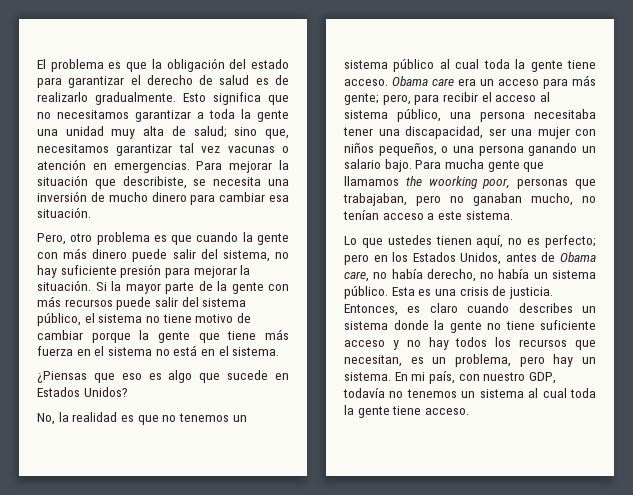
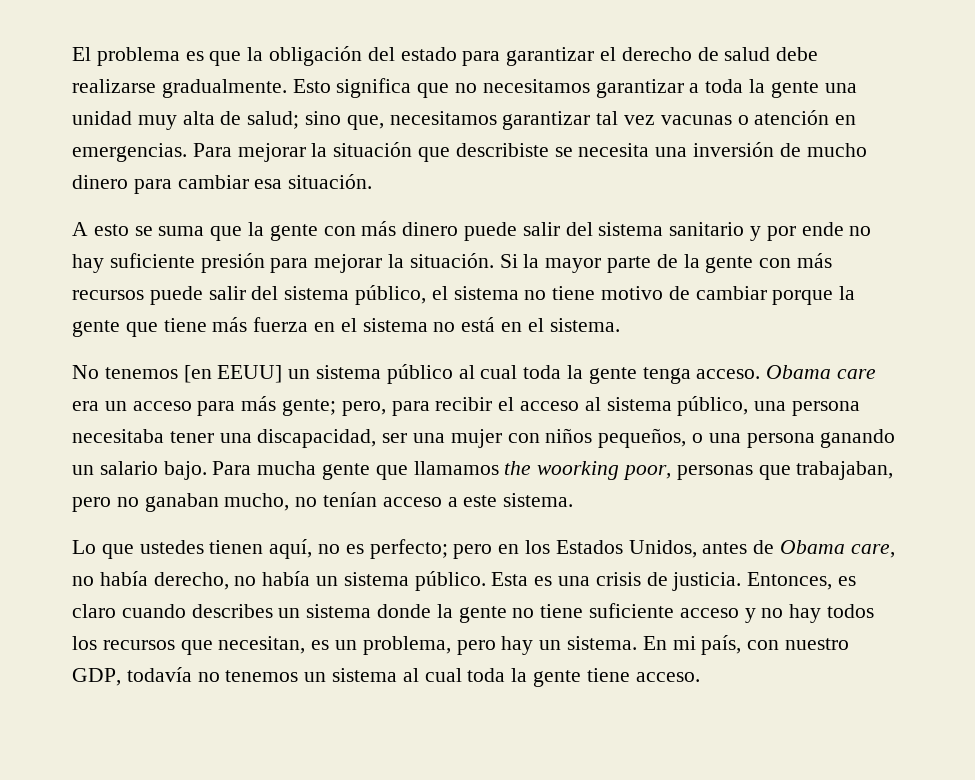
- El problema es que la obligación del estado para garantizar el derecho de salud es de realizarlo gradualmente.
+ El problema es que la obligación del estado para garantizar el derecho de salud debe realizarse gradualmente.
- Para mejorar la situación que describiste, se necesita una inversión de mucho dinero para cambiar esa situación.
+ Para mejorar la situación que describiste se necesita una inversión de mucho dinero para cambiar esa situación.
- Pero, otro problema es que cuando la gente con más dinero puede salir del sistema, no hay suficiente presión para mejorar la situación.
+ A esto se suma que la gente con más dinero puede salir del sistema sanitario y por ende no hay suficiente presión para mejorar la situación.
- ¿Piensas que eso es algo que sucede en Estados Unidos?
- No, la realidad es que no tenemos un sistema público al cual toda la gente tiene acceso.
+ No tenemos [en EEUU] un sistema público al cual toda la gente tenga acceso.

